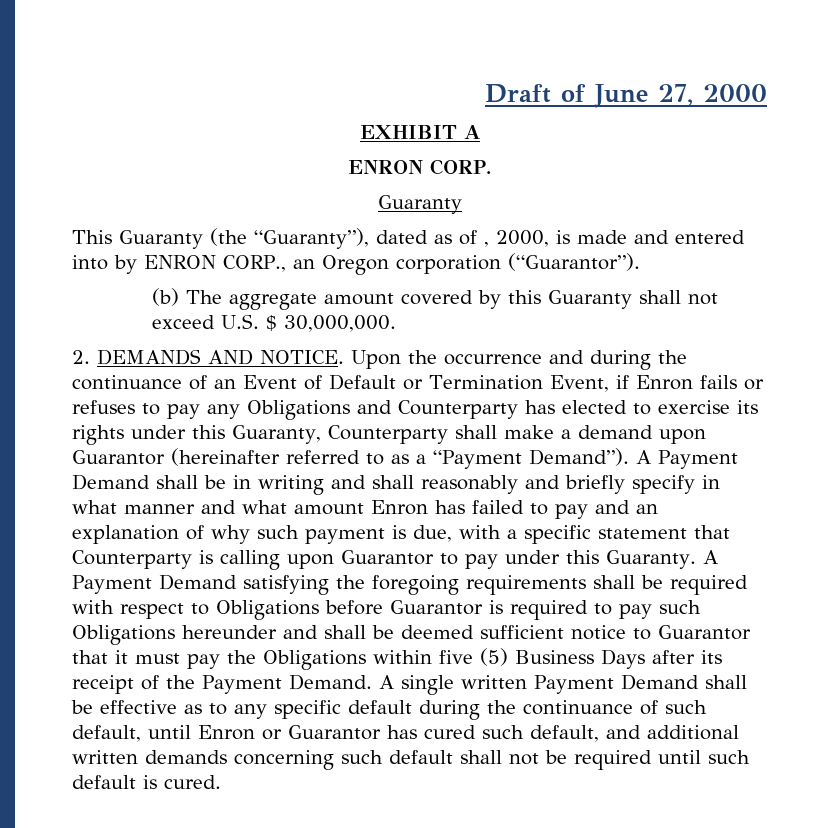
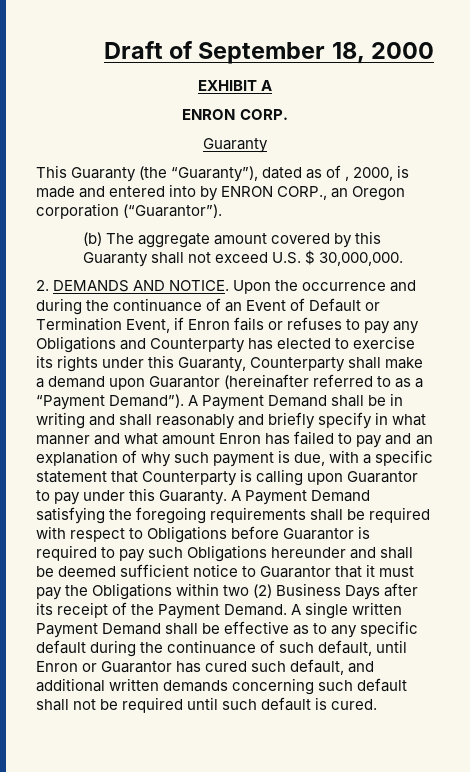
- Draft of June 27, 2000
+ Draft of September 18, 2000
- A Payment Demand satisfying the foregoing requirements shall be required with respect to Obligations before Guarantor is required to pay such Obligations hereunder and shall be deemed sufficient notice to Guarantor that it must pay the Obligations within five (5) Business Days after its receipt of the Payment Demand.
+ A Payment Demand satisfying the foregoing requirements shall be required with respect to Obligations before Guarantor is required to pay such Obligations hereunder and shall be deemed sufficient notice to Guarantor that it must pay the Obligations within two (2) Business Days after its receipt of the Payment Demand.

